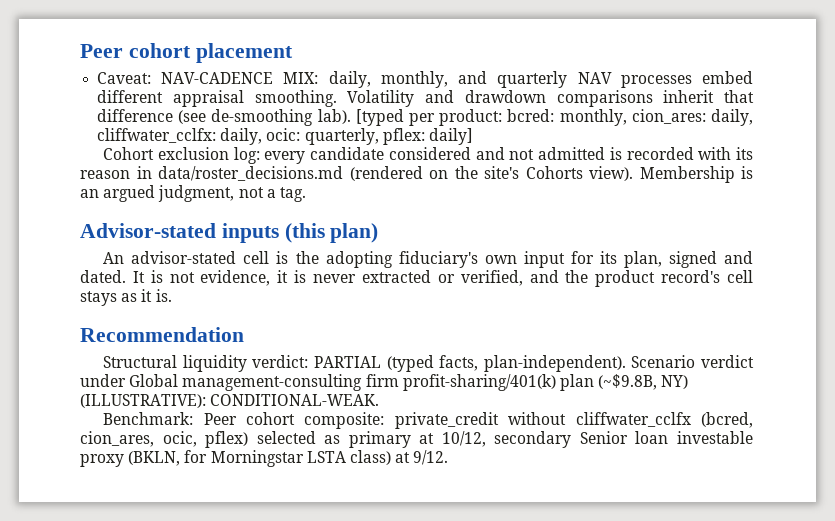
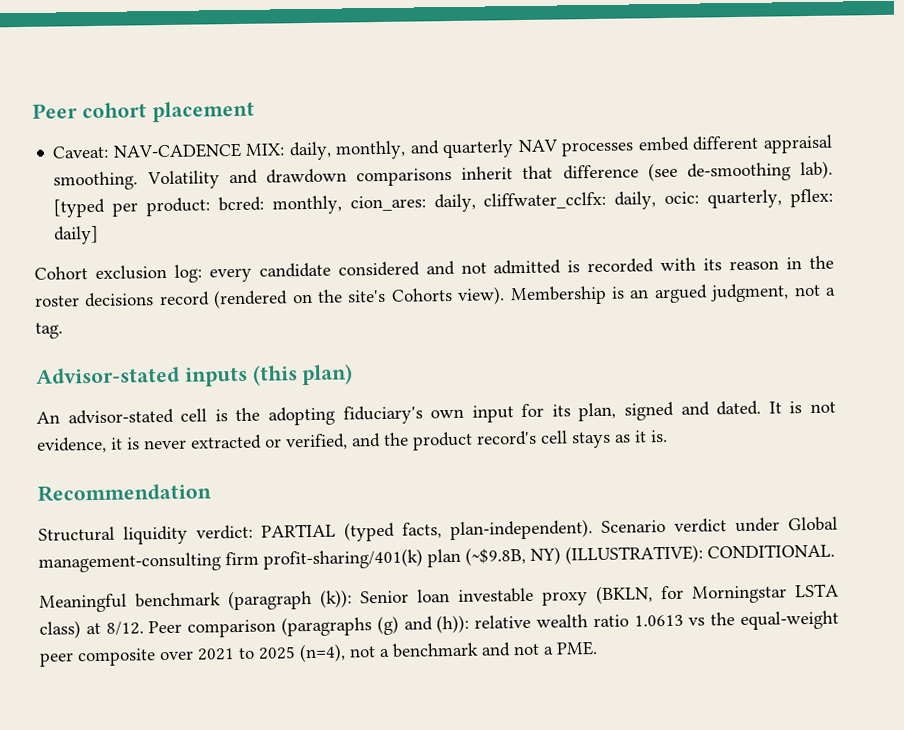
- Cohort exclusion log: every candidate considered and not admitted is recorded with its reason in data/roster_decisions.md (rendered on the site's Cohorts view).
+ Cohort exclusion log: every candidate considered and not admitted is recorded with its reason in the roster decisions record (rendered on the site's Cohorts view).
- Scenario verdict under Global management-consulting firm profit-sharing/401(k) plan (~$9.8B, NY) (ILLUSTRATIVE): CONDITIONAL-WEAK.
- Benchmark: Peer cohort composite: private_credit without cliffwater_cclfx (bcred, cion_ares, ocic, pflex) selected as primary at 10/12, secondary Senior loan investable proxy (BKLN, for Morningstar LSTA class) at 9/12.
+ Scenario verdict under Global management-consulting firm profit-sharing/401(k) plan (~$9.8B, NY) (ILLUSTRATIVE): CONDITIONAL.
+ Meaningful benchmark (paragraph (k)): Senior loan investable proxy (BKLN, for Morningstar LSTA class) at 8/12. Peer comparison (paragraphs (g) and (h)): relative wealth ratio 1.0613 vs the equal-weight peer composite over 2021 to 2025 (n=4), not a benchmark and not a PME.

